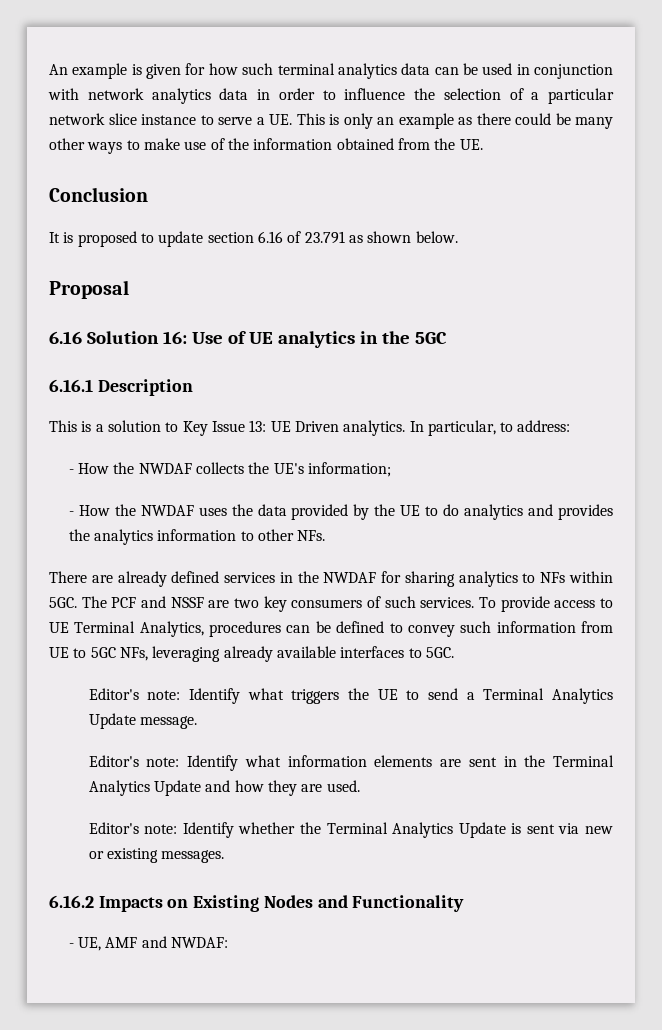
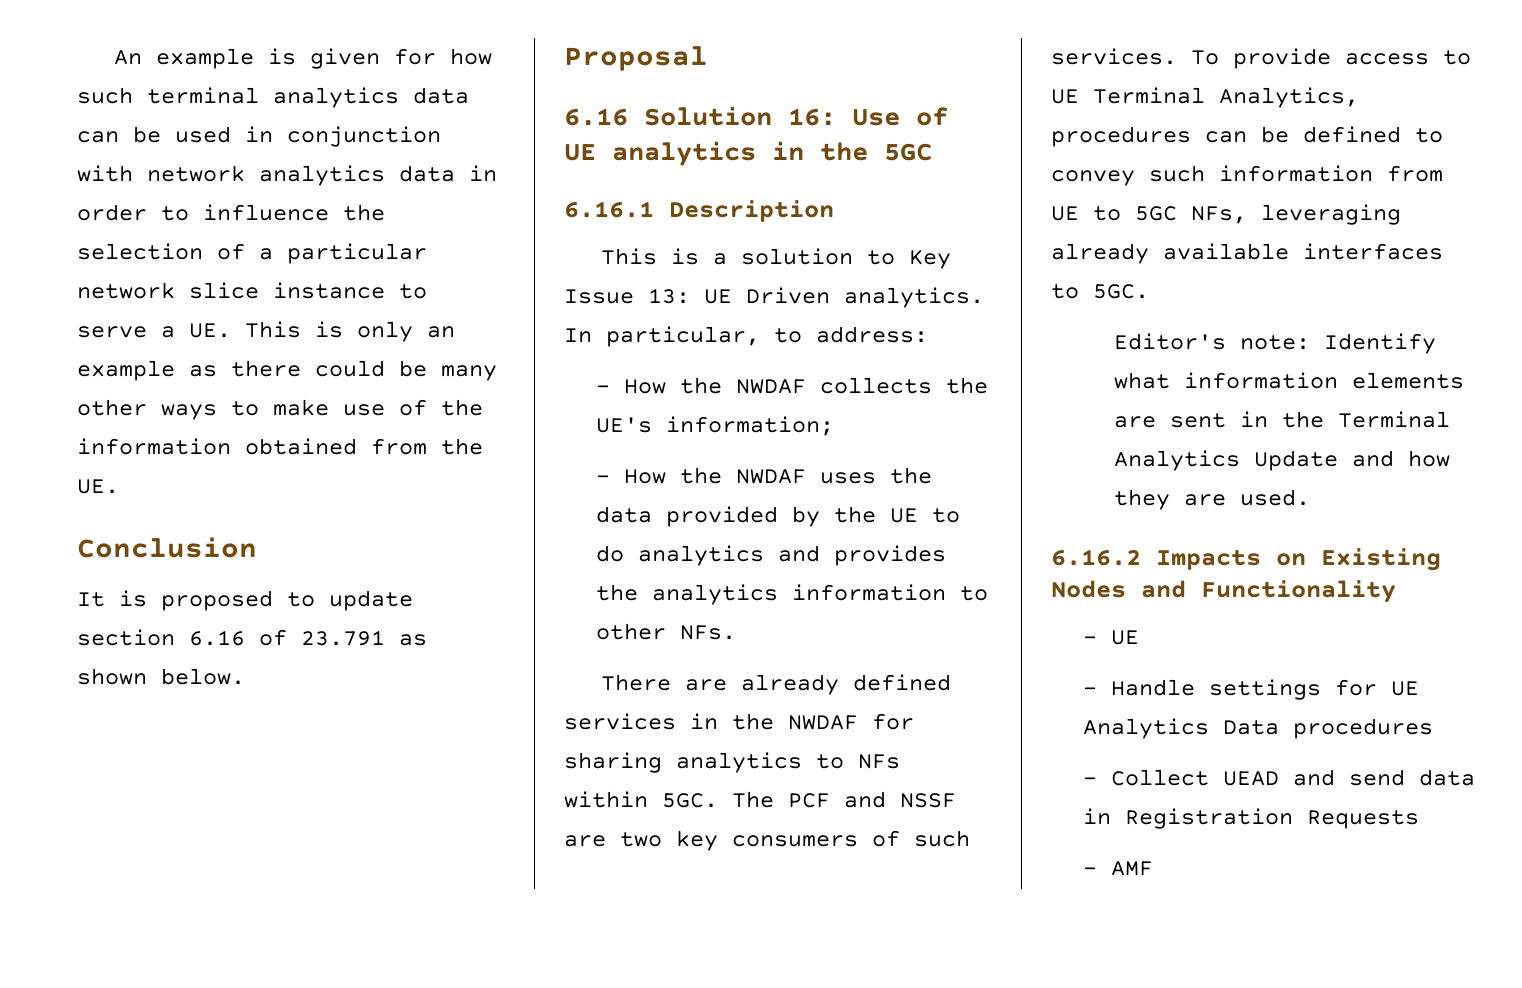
- Editor's note: Identify what triggers the UE to send a Terminal Analytics Update message.
- Editor's note: Identify whether the Terminal Analytics Update is sent via new or existing messages.
- - UE, AMF and NWDAF:
+ - UE
+ - Handle settings for UE Analytics Data procedures
+ - Collect UEAD and send data in Registration Requests
+ - AMF

